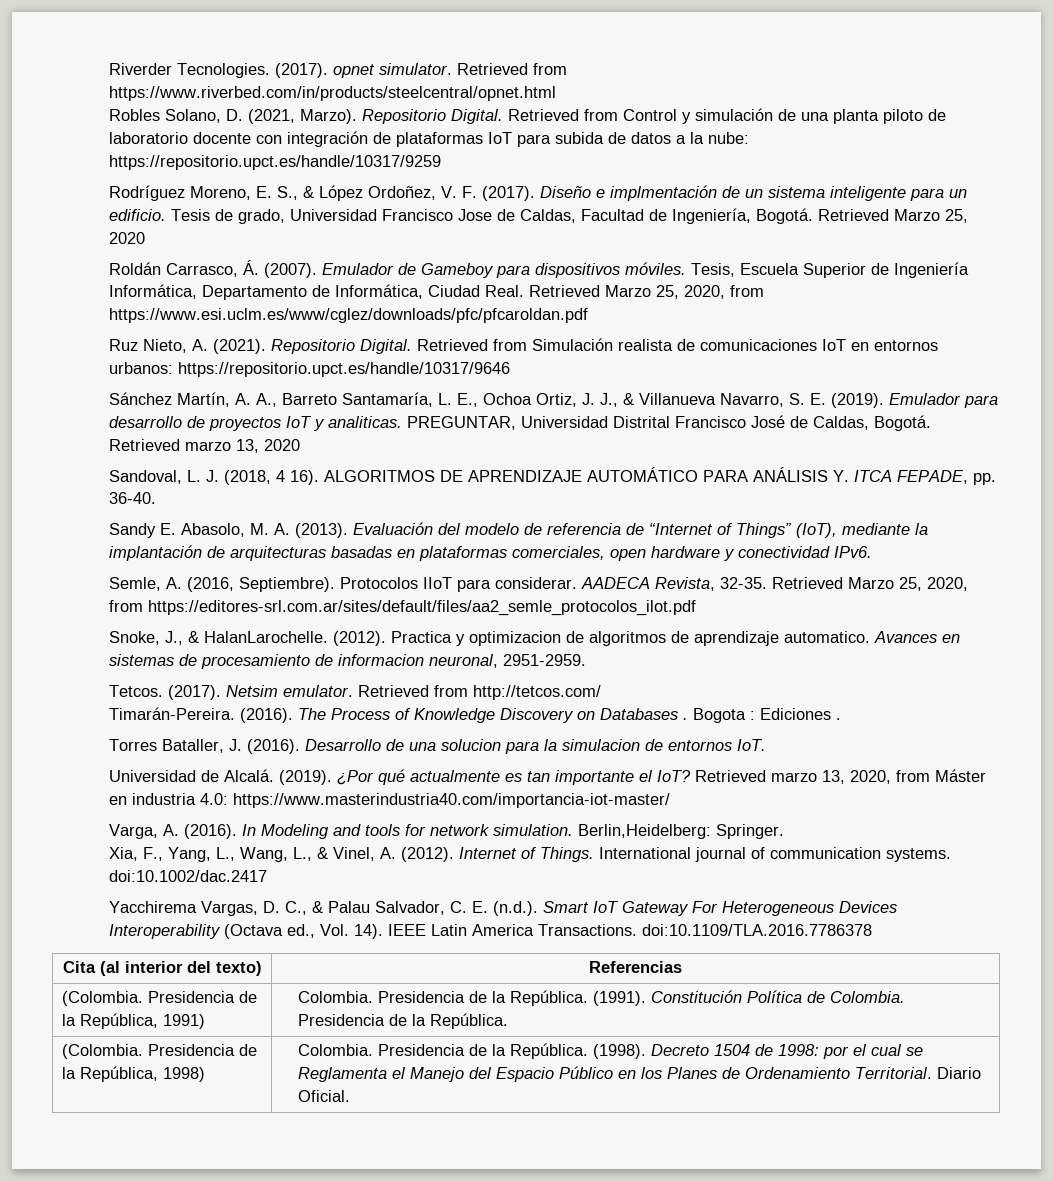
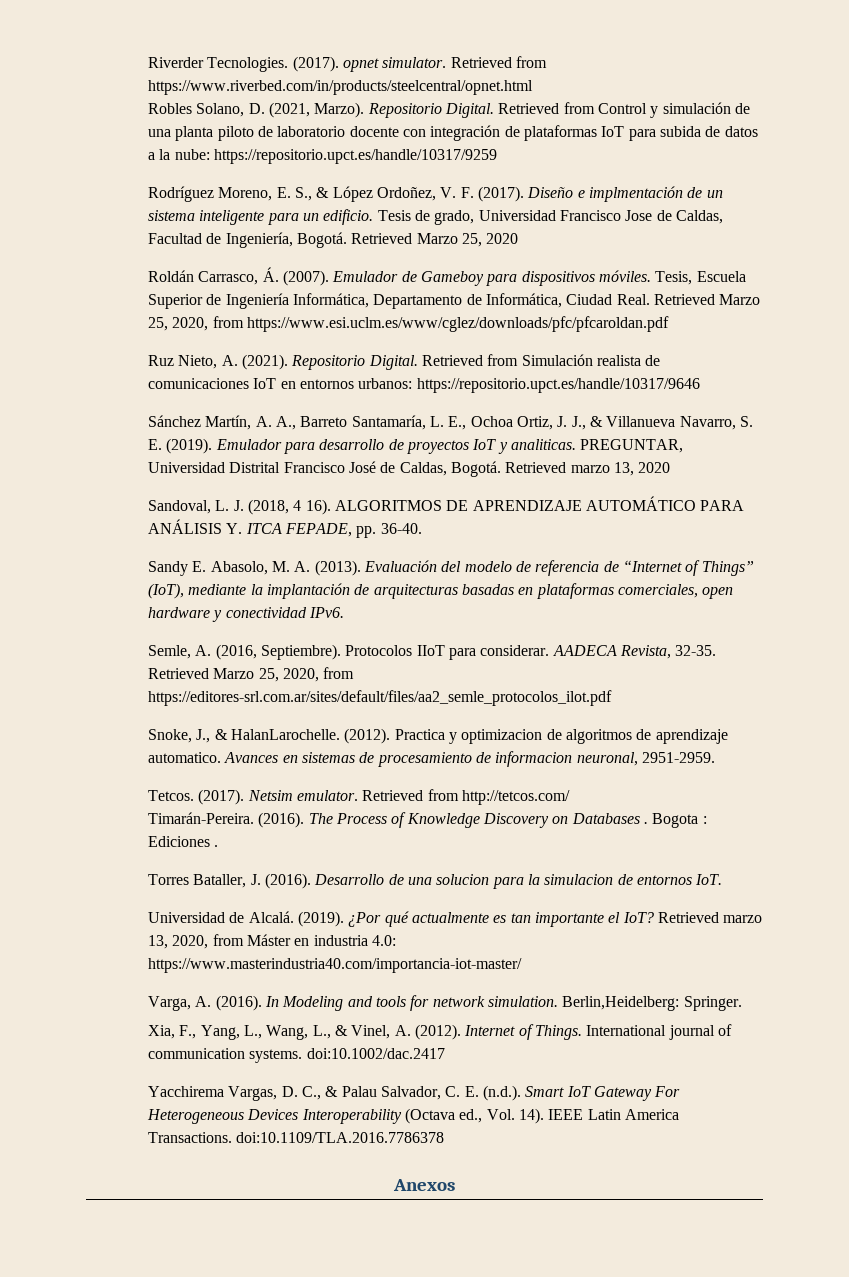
- Cita (al interior del texto) | Referencias
- (Colombia. Presidencia de la República, 1991) | Colombia. Presidencia de la República. (1991). Constitución Política de Colombia. Presidencia de la República.
- (Colombia. Presidencia de la República, 1998) | Colombia. Presidencia de la República. (1998). Decreto 1504 de 1998: por el cual se Reglamenta el Manejo del Espacio Público en los Planes de Ordenamiento Territorial. Diario Oficial.
+ Anexos

